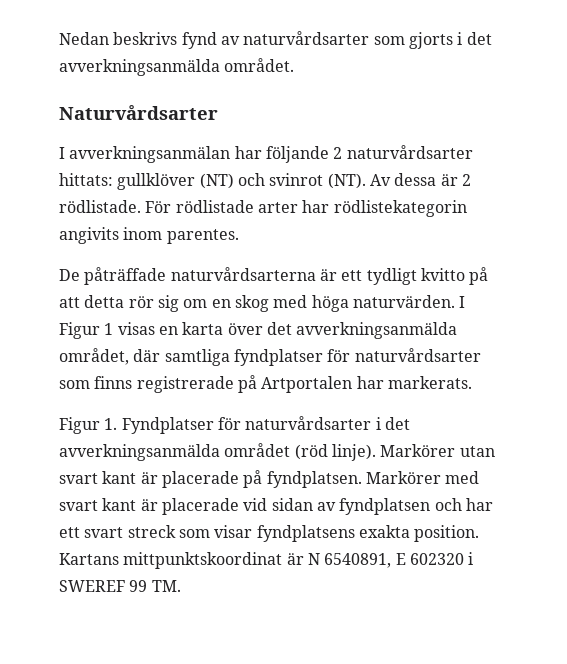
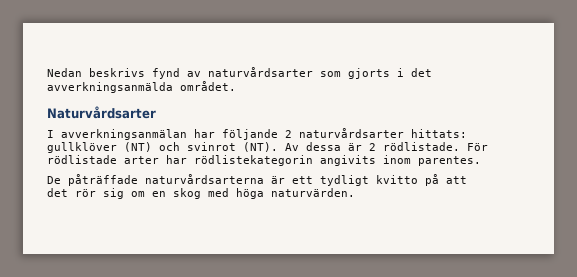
- De påträffade naturvårdsarterna är ett tydligt kvitto på att detta rör sig om en skog med höga naturvärden. I Figur 1 visas en karta över det avverkningsanmälda området, där samtliga fyndplatser för naturvårdsarter som finns registrerade på Artportalen har markerats.
- Figur 1. Fyndplatser för naturvårdsarter i det avverkningsanmälda området (röd linje). Markörer utan svart kant är placerade på fyndplatsen. Markörer med svart kant är placerade vid sidan av fyndplatsen och har ett svart streck som visar fyndplatsens exakta position. Kartans mittpunktskoordinat är N 6540891, E 602320 i SWEREF 99 TM.
+ De påträffade naturvårdsarterna är ett tydligt kvitto på att det rör sig om en skog med höga naturvärden.

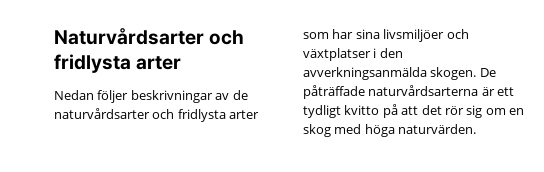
- Nedan beskrivs fynd av naturvårdsarter som gjorts i det avverkningsanmälda området.
- Naturvårdsarter
- I avverkningsanmälan har följande 2 naturvårdsarter hittats: gullklöver (NT) och svinrot (NT). Av dessa är 2 rödlistade. För rödlistade arter har rödlistekategorin angivits inom parentes.
- De påträffade naturvårdsarterna är ett tydligt kvitto på att det rör sig om en skog med höga naturvärden.
+ Naturvårdsarter och fridlysta arter
+ Nedan följer beskrivningar av de naturvårdsarter och fridlysta arter som har sina livsmiljöer och växtplatser i den avverkningsanmälda skogen. De påträffade naturvårdsarterna är ett tydligt kvitto på att det rör sig om en skog med höga naturvärden.

